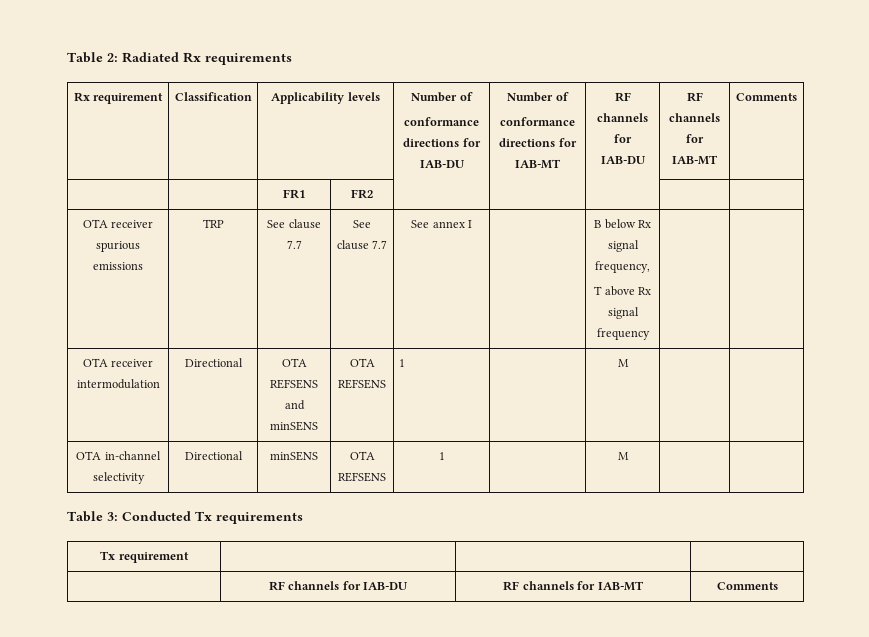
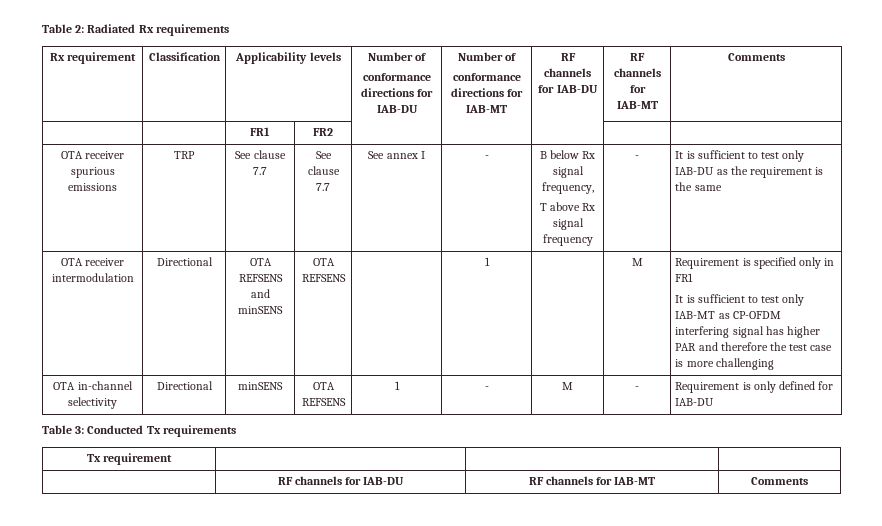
- OTA receiver spurious emissions | TRP | See clause 7.7 | See clause 7.7 | See annex I | | B below Rx signal frequency,
- T above Rx signal frequency | |
+ OTA receiver spurious emissions | TRP | See clause 7.7 | See clause 7.7 | See annex I | - | B below Rx signal frequency,
+ T above Rx signal frequency | - | It is sufficient to test only IAB-DU as the requirement is the same
- OTA receiver intermodulation | Directional | OTA REFSENS and minSENS | OTA REFSENS | 1 | | M | |
+ OTA receiver intermodulation | Directional | OTA REFSENS and minSENS | OTA REFSENS | | 1 | | M | Requirement is specified only in FR1
+ It is sufficient to test only IAB-MT as CP-OFDM interfering signal has higher PAR and therefore the test case is more challenging
- OTA in-channel selectivity | Directional | minSENS | OTA REFSENS | 1 | | M | |
+ OTA in-channel selectivity | Directional | minSENS | OTA REFSENS | 1 | - | M | - | Requirement is only defined for IAB-DU

